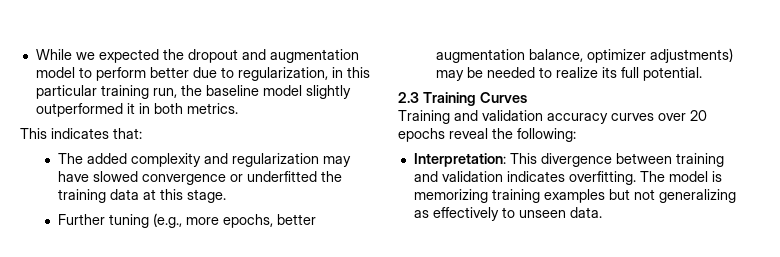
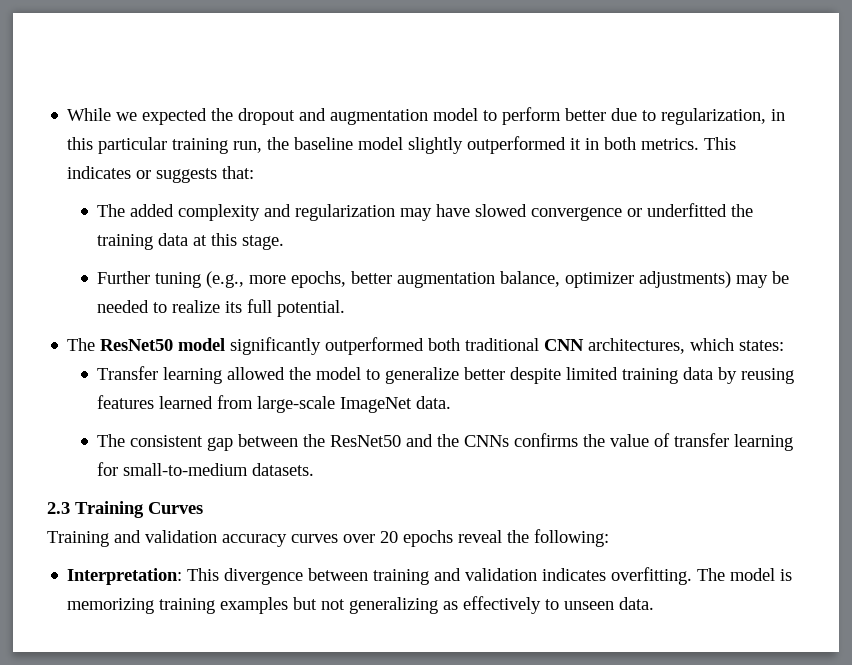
- While we expected the dropout and augmentation model to perform better due to regularization, in this particular training run, the baseline model slightly outperformed it in both metrics.
- This indicates that:
+ While we expected the dropout and augmentation model to perform better due to regularization, in this particular training run, the baseline model slightly outperformed it in both metrics. This indicates or suggests that:
+ The ResNet50 model significantly outperformed both traditional CNN architectures, which states:
+ Transfer learning allowed the model to generalize better despite limited training data by reusing features learned from large-scale ImageNet data.
+ The consistent gap between the ResNet50 and the CNNs confirms the value of transfer learning for small-to-medium datasets.

